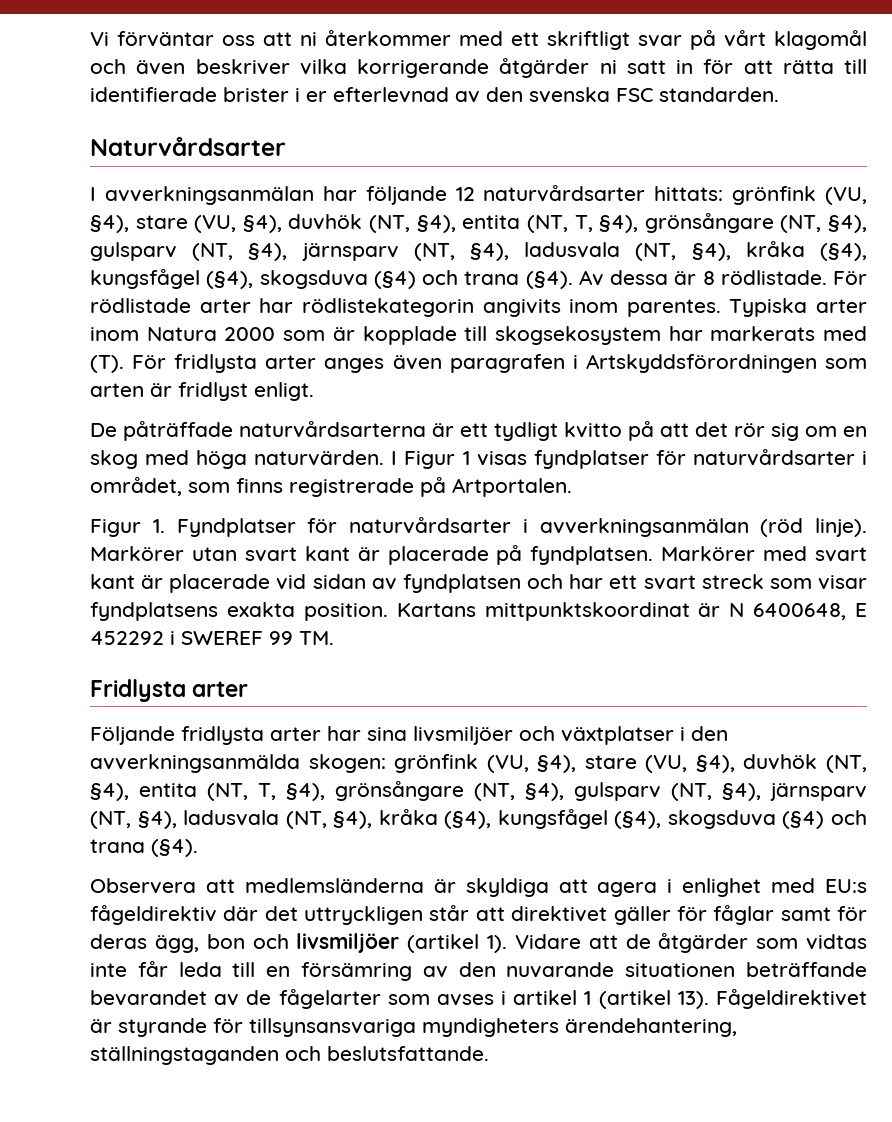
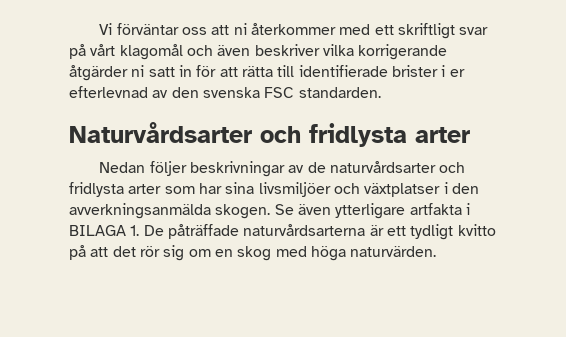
- Naturvårdsarter
- I avverkningsanmälan har följande 12 naturvårdsarter hittats: grönfink (VU, §4), stare (VU, §4), duvhök (NT, §4), entita (NT, T, §4), grönsångare (NT, §4), gulsparv (NT, §4), järnsparv (NT, §4), ladusvala (NT, §4), kråka (§4), kungsfågel (§4), skogsduva (§4) och trana (§4). Av dessa är 8 rödlistade. För rödlistade arter har rödlistekategorin angivits inom parentes. Typiska arter inom Natura 2000 som är kopplade till skogsekosystem har markerats med (T). För fridlysta arter anges även paragrafen i Artskyddsförordningen som arten är fridlyst enligt.
- De påträffade naturvårdsarterna är ett tydligt kvitto på att det rör sig om en skog med höga naturvärden. I Figur 1 visas fyndplatser för naturvårdsarter i området, som finns registrerade på Artportalen.
- Figur 1. Fyndplatser för naturvårdsarter i avverkningsanmälan (röd linje). Markörer utan svart kant är placerade på fyndplatsen. Markörer med svart kant är placerade vid sidan av fyndplatsen och har ett svart streck som visar fyndplatsens exakta position. Kartans mittpunktskoordinat är N 6400648, E 452292 i SWEREF 99 TM.
- Fridlysta arter
- Följande fridlysta arter har sina livsmiljöer och växtplatser i den avverkningsanmälda skogen: grönfink (VU, §4), stare (VU, §4), duvhök (NT, §4), entita (NT, T, §4), grönsångare (NT, §4), gulsparv (NT, §4), järnsparv (NT, §4), ladusvala (NT, §4), kråka (§4), kungsfågel (§4), skogsduva (§4) och trana (§4).
- Observera att medlemsländerna är skyldiga att agera i enlighet med EU:s fågeldirektiv där det uttryckligen står att direktivet gäller för fåglar samt för deras ägg, bon och livsmiljöer (artikel 1). Vidare att de åtgärder som vidtas inte får leda till en försämring av den nuvarande situationen beträffande bevarandet av de fågelarter som avses i artikel 1 (artikel 13). Fågeldirektivet är styrande för tillsynsansvariga myndigheters ärendehantering, ställningstaganden och beslutsfattande.
+ Naturvårdsarter och fridlysta arter
+ Nedan följer beskrivningar av de naturvårdsarter och fridlysta arter som har sina livsmiljöer och växtplatser i den avverkningsanmälda skogen. Se även ytterligare artfakta i BILAGA 1. De påträffade naturvårdsarterna är ett tydligt kvitto på att det rör sig om en skog med höga naturvärden.

